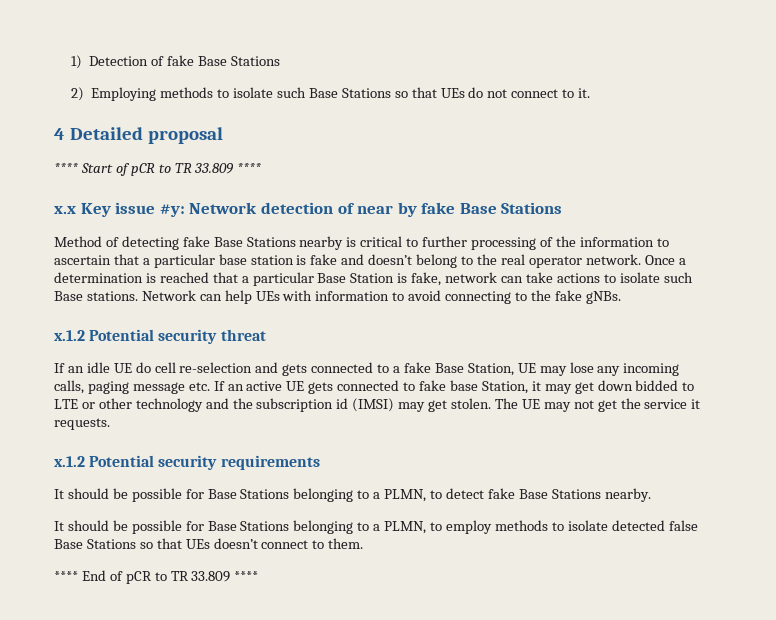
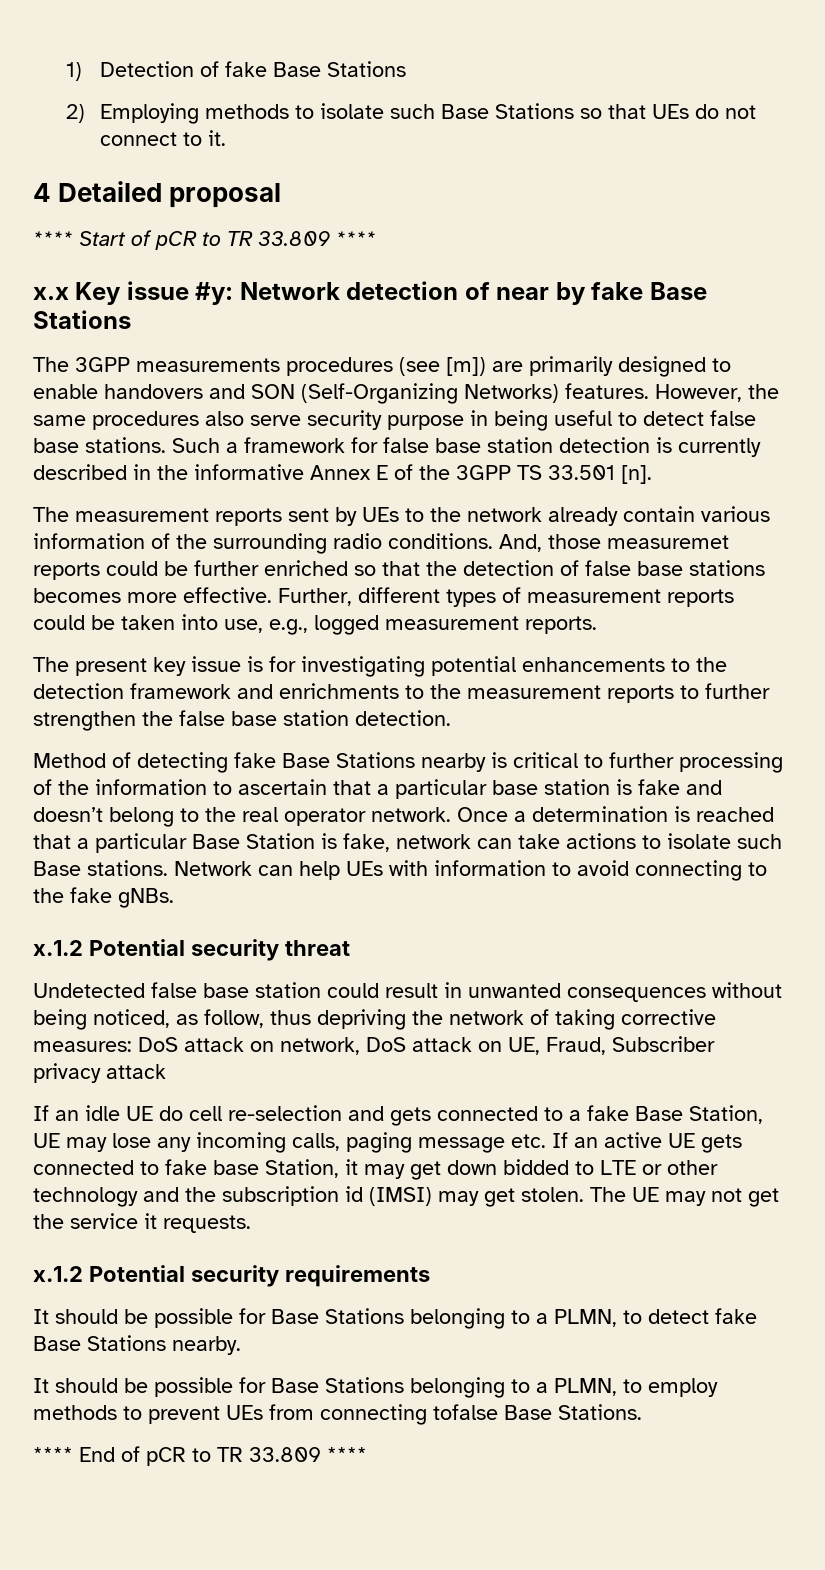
+ The 3GPP measurements procedures (see [m]) are primarily designed to enable handovers and SON (Self-Organizing Networks) features. However, the same procedures also serve security purpose in being useful to detect false base stations. Such a framework for false base station detection is currently described in the informative Annex E of the 3GPP TS 33.501 [n].
+ The measurement reports sent by UEs to the network already contain various information of the surrounding radio conditions. And, those measuremet reports could be further enriched so that the detection of false base stations becomes more effective. Further, different types of measurement reports could be taken into use, e.g., logged measurement reports.
+ The present key issue is for investigating potential enhancements to the detection framework and enrichments to the measurement reports to further strengthen the false base station detection.
+ Undetected false base station could result in unwanted consequences without being noticed, as follow, thus depriving the network of taking corrective measures: DoS attack on network, DoS attack on UE, Fraud, Subscriber privacy attack
- It should be possible for Base Stations belonging to a PLMN, to employ methods to isolate detected false Base Stations so that UEs doesn’t connect to them.
+ It should be possible for Base Stations belonging to a PLMN, to employ methods to prevent UEs from connecting tofalse Base Stations.

